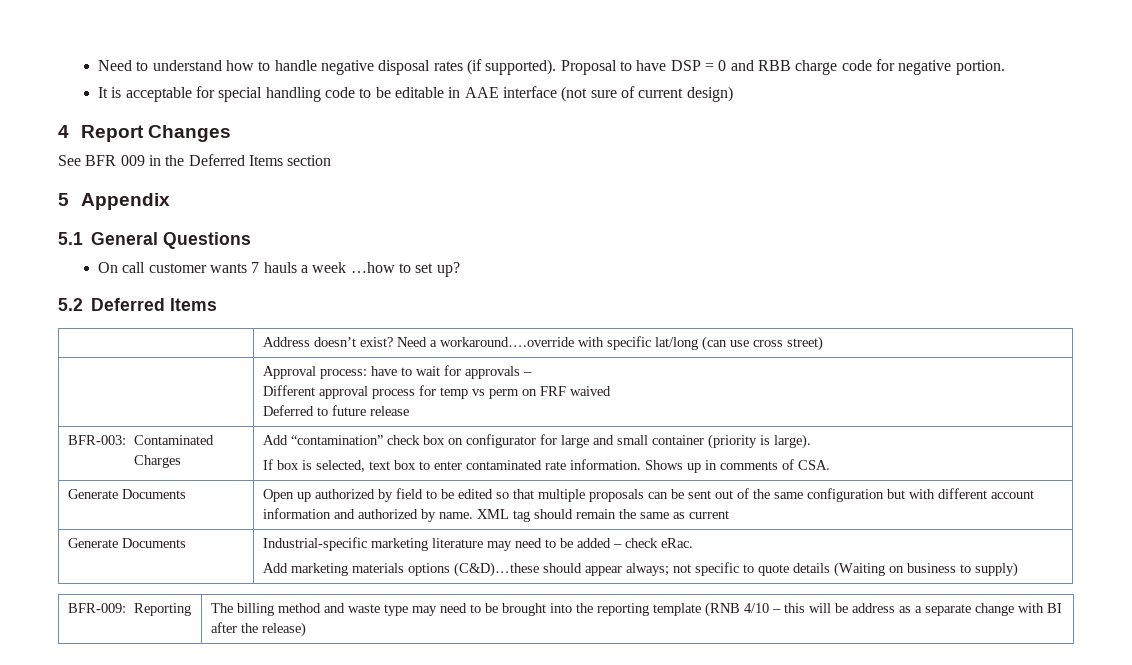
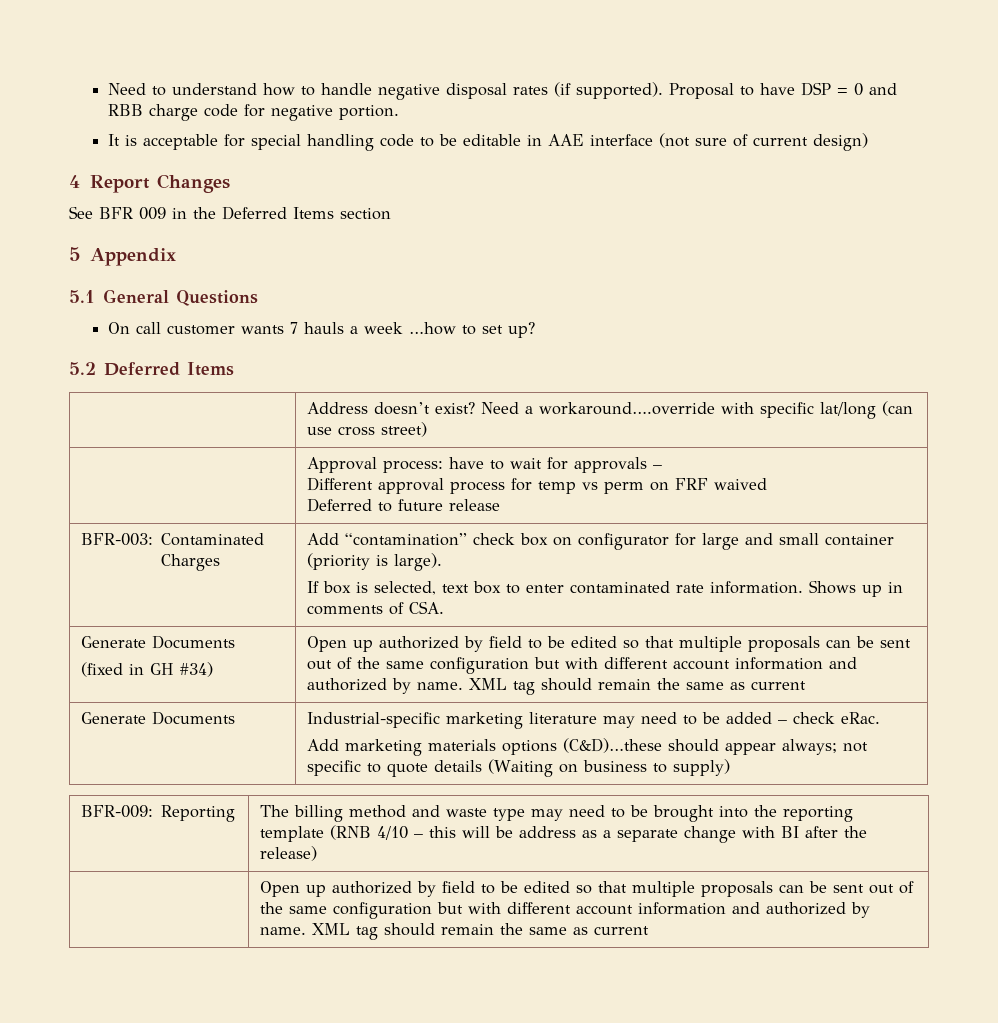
+ (fixed in GH #34)
  BFR-009: Reporting | The billing method and waste type may need to be brought into the reporting template (RNB 4/10 – this will be address as a separate change with BI after the release)
+ | Open up authorized by field to be edited so that multiple proposals can be sent out of the same configuration but with different account information and authorized by name. XML tag should remain the same as current

